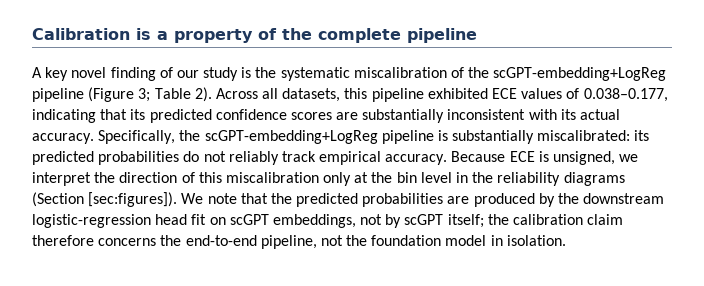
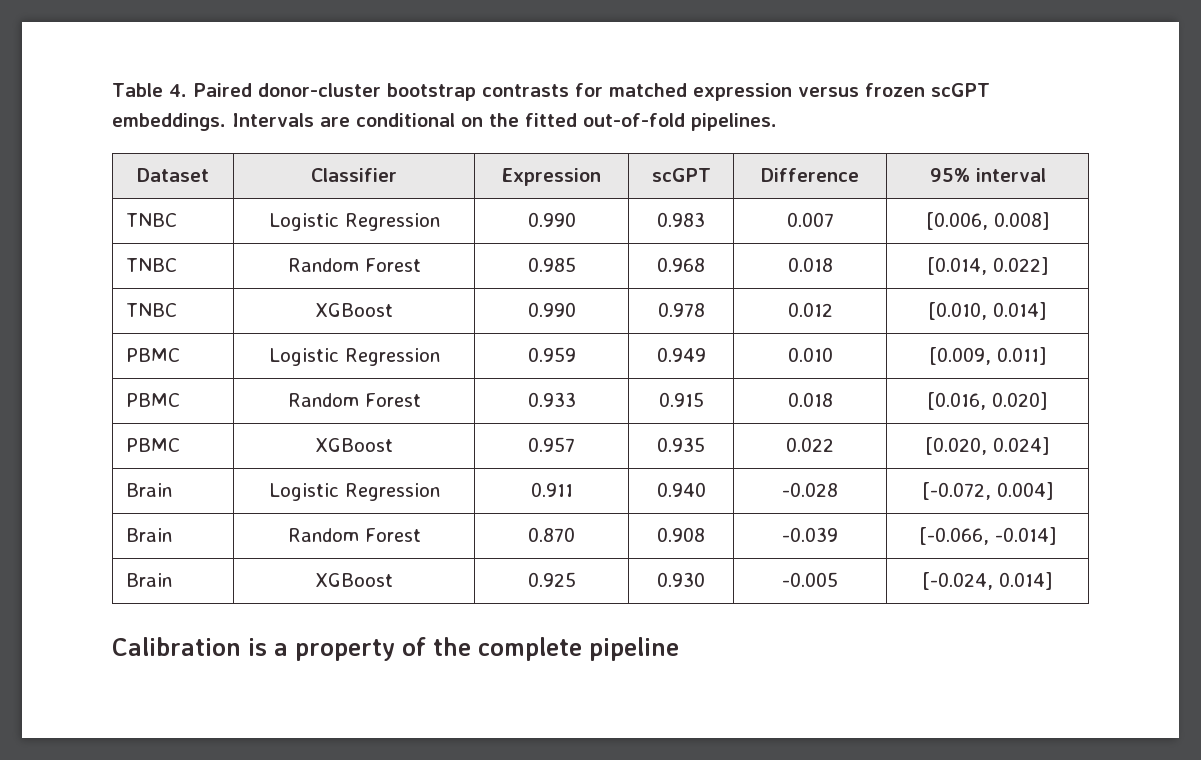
+ Table 4. Paired donor-cluster bootstrap contrasts for matched expression versus frozen scGPT embeddings. Intervals are conditional on the fitted out-of-fold pipelines.
+ Dataset | Classifier | Expression | scGPT | Difference | 95% interval
+ TNBC | Logistic Regression | 0.990 | 0.983 | 0.007 | [0.006, 0.008]
+ TNBC | Random Forest | 0.985 | 0.968 | 0.018 | [0.014, 0.022]
+ TNBC | XGBoost | 0.990 | 0.978 | 0.012 | [0.010, 0.014]
+ PBMC | Logistic Regression | 0.959 | 0.949 | 0.010 | [0.009, 0.011]
+ PBMC | Random Forest | 0.933 | 0.915 | 0.018 | [0.016, 0.020]
+ PBMC | XGBoost | 0.957 | 0.935 | 0.022 | [0.020, 0.024]
+ Brain | Logistic Regression | 0.911 | 0.940 | -0.028 | [-0.072, 0.004]
+ Brain | Random Forest | 0.870 | 0.908 | -0.039 | [-0.066, -0.014]
+ Brain | XGBoost | 0.925 | 0.930 | -0.005 | [-0.024, 0.014]
- A key novel finding of our study is the systematic miscalibration of the scGPT-embedding+LogReg pipeline (Figure 3; Table 2). Across all datasets, this pipeline exhibited ECE values of 0.038–0.177, indicating that its predicted confidence scores are substantially inconsistent with its actual accuracy. Specifically, the scGPT-embedding+LogReg pipeline is substantially miscalibrated: its predicted probabilities do not reliably track empirical accuracy. Because ECE is unsigned, we interpret the direction of this miscalibration only at the bin level in the reliability diagrams (Section [sec:figures]). We note that the predicted probabilities are produced by the downstream logistic-regression head fit on scGPT embeddings, not by scGPT itself; the calibration claim therefore concerns the end-to-end pipeline, not the foundation model in isolation.

